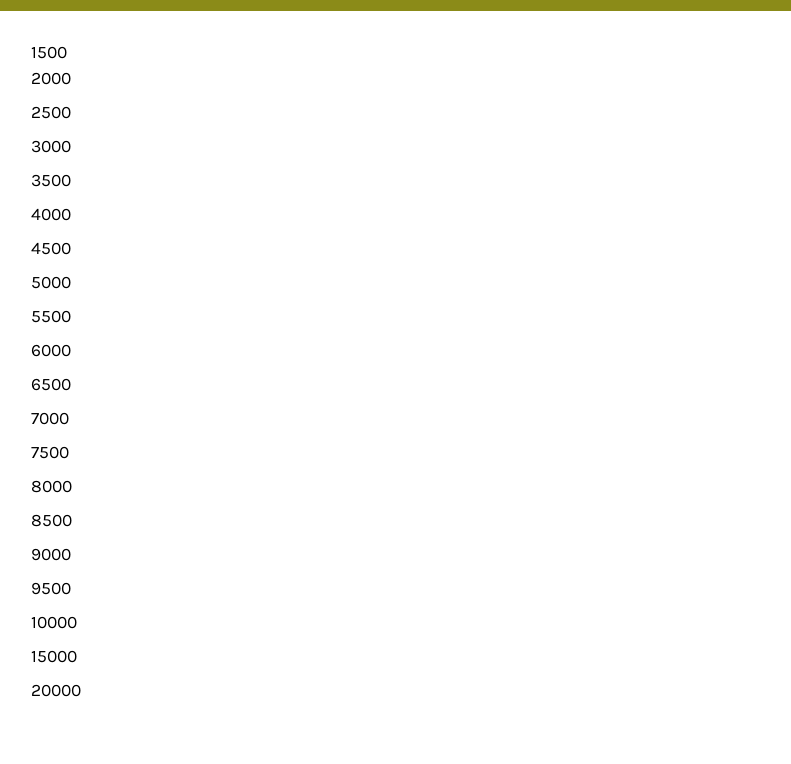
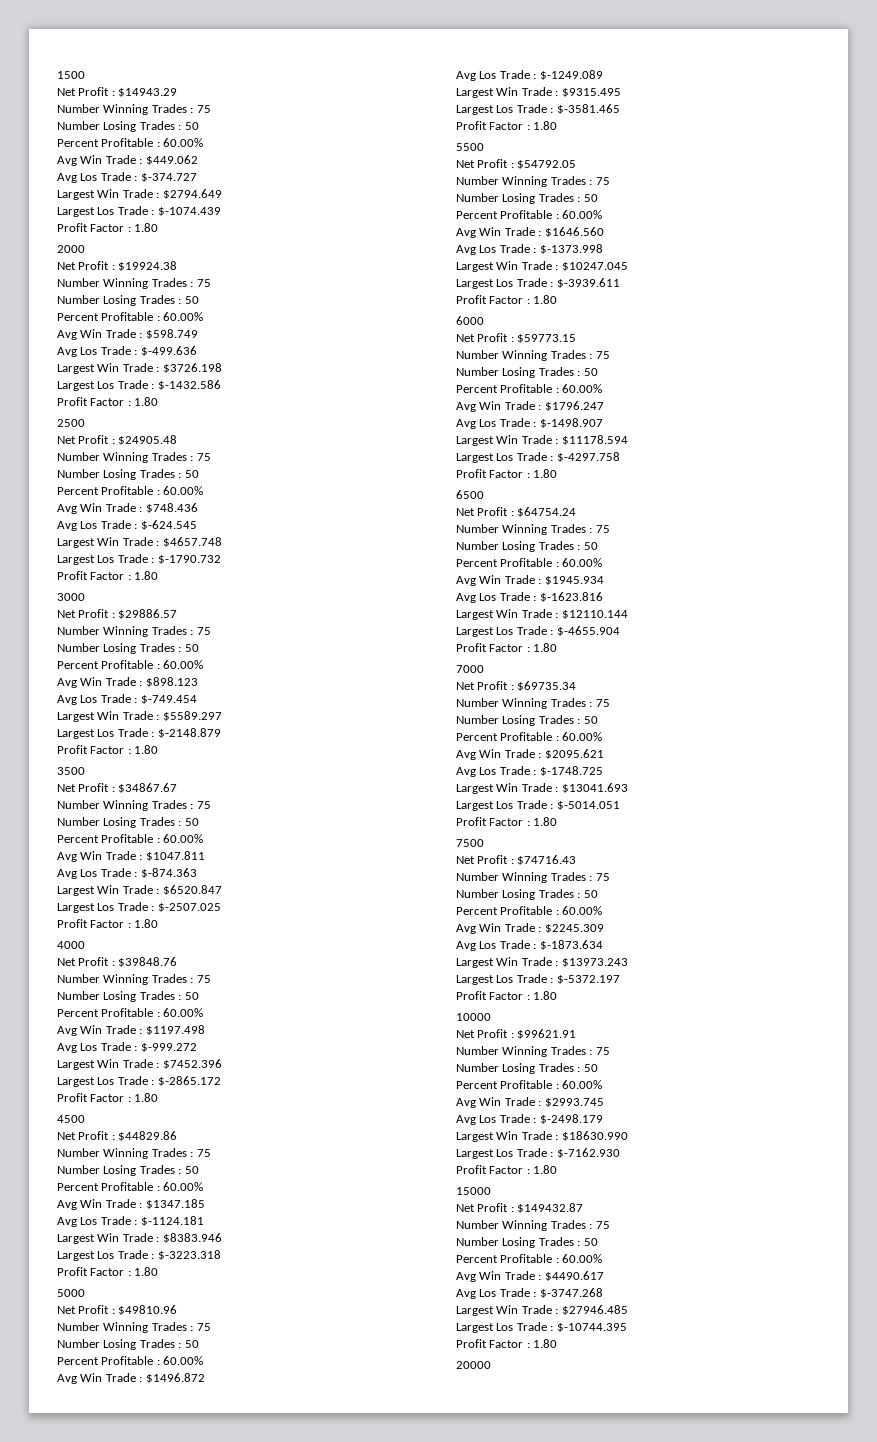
+ Net Profit : $14943.29
+ Number Winning Trades : 75
+ Number Losing Trades : 50
+ Percent Profitable : 60.00%
+ Avg Win Trade : $449.062
+ Avg Los Trade : $-374.727
+ Largest Win Trade : $2794.649
+ Largest Los Trade : $-1074.439
+ Profit Factor : 1.80
  2000
+ Net Profit : $19924.38
+ Number Winning Trades : 75
+ Number Losing Trades : 50
+ Percent Profitable : 60.00%
+ Avg Win Trade : $598.749
+ Avg Los Trade : $-499.636
+ Largest Win Trade : $3726.198
+ Largest Los Trade : $-1432.586
+ Profit Factor : 1.80
  2500
+ Net Profit : $24905.48
+ Number Winning Trades : 75
+ Number Losing Trades : 50
+ Percent Profitable : 60.00%
+ Avg Win Trade : $748.436
+ Avg Los Trade : $-624.545
+ Largest Win Trade : $4657.748
+ Largest Los Trade : $-1790.732
+ Profit Factor : 1.80
  3000
+ Net Profit : $29886.57
+ Number Winning Trades : 75
+ Number Losing Trades : 50
+ Percent Profitable : 60.00%
+ Avg Win Trade : $898.123
+ Avg Los Trade : $-749.454
+ Largest Win Trade : $5589.297
+ Largest Los Trade : $-2148.879
+ Profit Factor : 1.80
  3500
+ Net Profit : $34867.67
+ Number Winning Trades : 75
+ Number Losing Trades : 50
+ Percent Profitable : 60.00%
+ Avg Win Trade : $1047.811
+ Avg Los Trade : $-874.363
+ Largest Win Trade : $6520.847
+ Largest Los Trade : $-2507.025
+ Profit Factor : 1.80
  4000
+ Net Profit : $39848.76
+ Number Winning Trades : 75
+ Number Losing Trades : 50
+ Percent Profitable : 60.00%
+ Avg Win Trade : $1197.498
+ Avg Los Trade : $-999.272
+ Largest Win Trade : $7452.396
+ Largest Los Trade : $-2865.172
+ Profit Factor : 1.80
  4500
+ Net Profit : $44829.86
+ Number Winning Trades : 75
+ Number Losing Trades : 50
+ Percent Profitable : 60.00%
+ Avg Win Trade : $1347.185
+ Avg Los Trade : $-1124.181
+ Largest Win Trade : $8383.946
+ Largest Los Trade : $-3223.318
+ Profit Factor : 1.80
  5000
+ Net Profit : $49810.96
+ Number Winning Trades : 75
+ Number Losing Trades : 50
+ Percent Profitable : 60.00%
+ Avg Win Trade : $1496.872
+ Avg Los Trade : $-1249.089
+ Largest Win Trade : $9315.495
+ Largest Los Trade : $-3581.465
+ Profit Factor : 1.80
  5500
+ Net Profit : $54792.05
+ Number Winning Trades : 75
+ Number Losing Trades : 50
+ Percent Profitable : 60.00%
+ Avg Win Trade : $1646.560
+ Avg Los Trade : $-1373.998
+ Largest Win Trade : $10247.045
+ Largest Los Trade : $-3939.611
+ Profit Factor : 1.80
  6000
+ Net Profit : $59773.15
+ Number Winning Trades : 75
+ Number Losing Trades : 50
+ Percent Profitable : 60.00%
+ Avg Win Trade : $1796.247
+ Avg Los Trade : $-1498.907
+ Largest Win Trade : $11178.594
+ Largest Los Trade : $-4297.758
+ Profit Factor : 1.80
  6500
+ Net Profit : $64754.24
+ Number Winning Trades : 75
+ Number Losing Trades : 50
+ Percent Profitable : 60.00%
+ Avg Win Trade : $1945.934
+ Avg Los Trade : $-1623.816
+ Largest Win Trade : $12110.144
+ Largest Los Trade : $-4655.904
+ Profit Factor : 1.80
  7000
+ Net Profit : $69735.34
+ Number Winning Trades : 75
+ Number Losing Trades : 50
+ Percent Profitable : 60.00%
+ Avg Win Trade : $2095.621
+ Avg Los Trade : $-1748.725
+ Largest Win Trade : $13041.693
+ Largest Los Trade : $-5014.051
+ Profit Factor : 1.80
  7500
- 8000
- 8500
- 9000
- 9500
+ Net Profit : $74716.43
+ Number Winning Trades : 75
+ Number Losing Trades : 50
+ Percent Profitable : 60.00%
+ Avg Win Trade : $2245.309
+ Avg Los Trade : $-1873.634
+ Largest Win Trade : $13973.243
+ Largest Los Trade : $-5372.197
+ Profit Factor : 1.80
  10000
+ Net Profit : $99621.91
+ Number Winning Trades : 75
+ Number Losing Trades : 50
+ Percent Profitable : 60.00%
+ Avg Win Trade : $2993.745
+ Avg Los Trade : $-2498.179
+ Largest Win Trade : $18630.990
+ Largest Los Trade : $-7162.930
+ Profit Factor : 1.80
  15000
+ Net Profit : $149432.87
+ Number Winning Trades : 75
+ Number Losing Trades : 50
+ Percent Profitable : 60.00%
+ Avg Win Trade : $4490.617
+ Avg Los Trade : $-3747.268
+ Largest Win Trade : $27946.485
+ Largest Los Trade : $-10744.395
+ Profit Factor : 1.80

